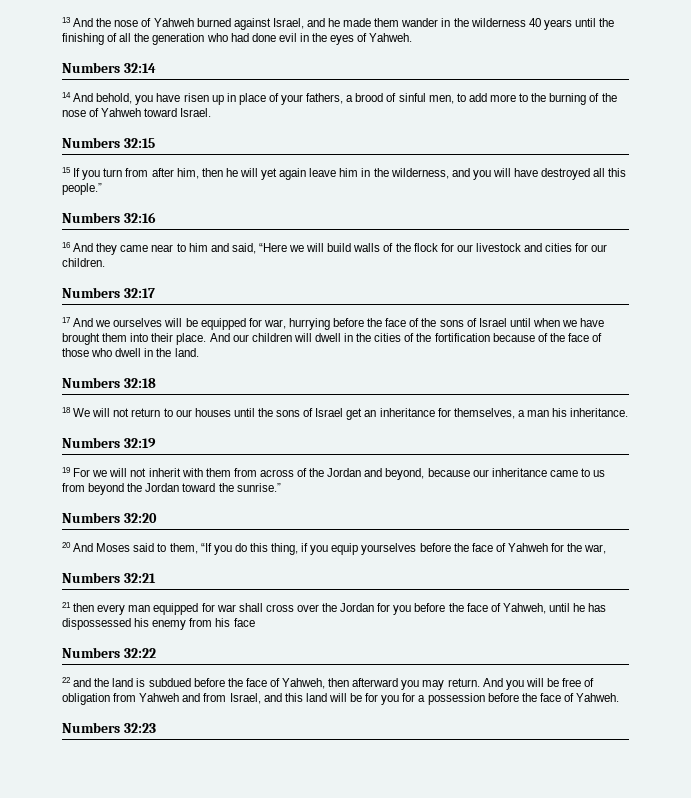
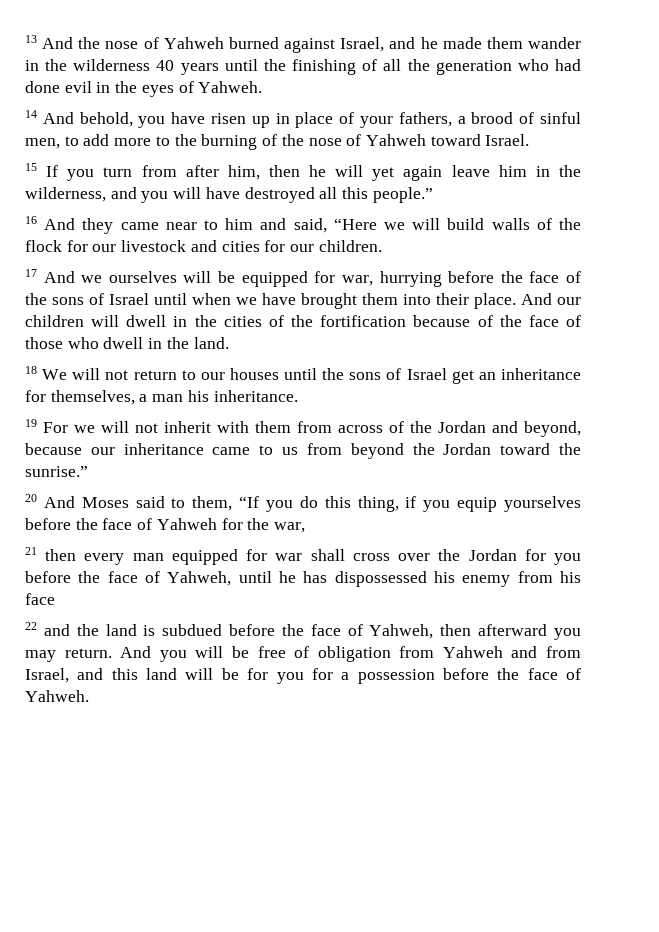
- Numbers 32:14
- Numbers 32:15
- Numbers 32:16
- Numbers 32:17
- Numbers 32:18
- Numbers 32:19
- Numbers 32:20
- Numbers 32:21
- Numbers 32:22
- Numbers 32:23

